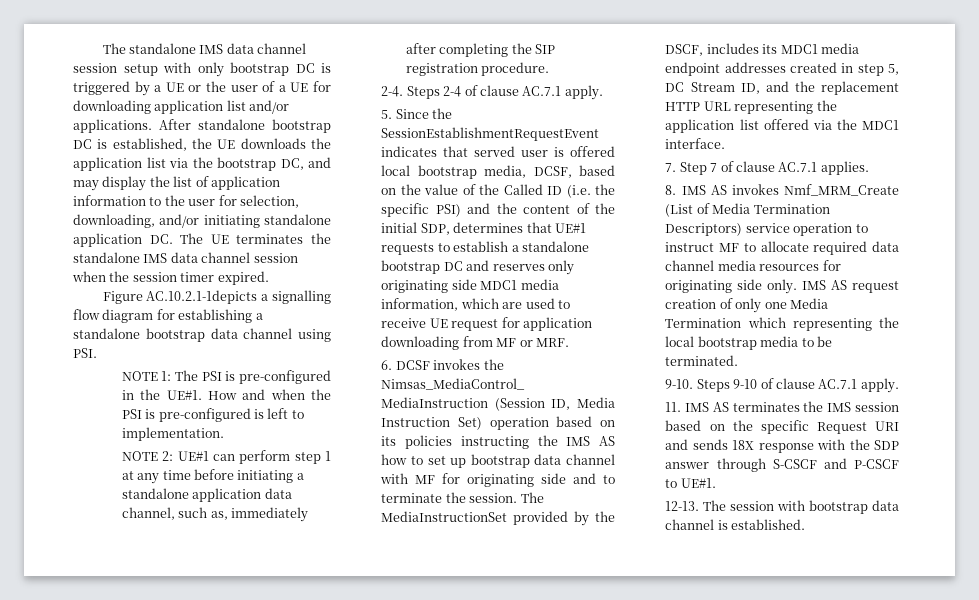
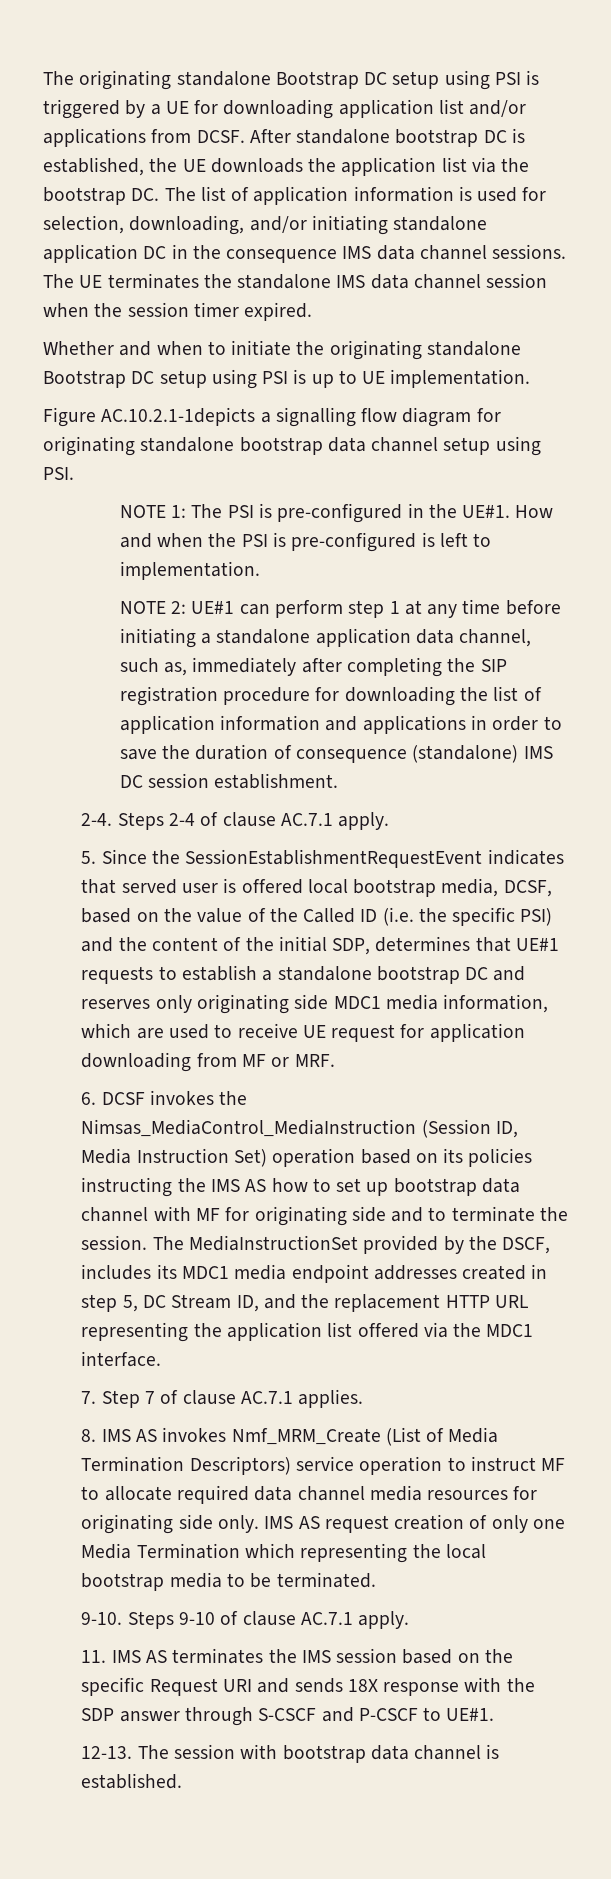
- The standalone IMS data channel session setup with only bootstrap DC is triggered by a UE or the user of a UE for downloading application list and/or applications.
+ The originating standalone Bootstrap DC setup using PSI is triggered by a UE for downloading application list and/or applications from DCSF.
- After standalone bootstrap DC is established, the UE downloads the application list via the bootstrap DC, and may display the list of application information to the user for selection, downloading, and/or initiating standalone application DC. The UE terminates the standalone IMS data channel session when the session timer expired.
+ After standalone bootstrap DC is established, the UE downloads the application list via the bootstrap DC. The list of application information is used for selection, downloading, and/or initiating standalone application DC in the consequence IMS data channel sessions. The UE terminates the standalone IMS data channel session when the session timer expired.
+ Whether and when to initiate the originating standalone Bootstrap DC setup using PSI is up to UE implementation.
- Figure AC.10.2.1-1depicts a signalling flow diagram for establishing a standalone bootstrap data channel using PSI.
+ Figure AC.10.2.1-1depicts a signalling flow diagram for originating standalone bootstrap data channel setup using PSI.
- NOTE 2: UE#1 can perform step 1 at any time before initiating a standalone application data channel, such as, immediately after completing the SIP registration procedure.
+ NOTE 2: UE#1 can perform step 1 at any time before initiating a standalone application data channel, such as, immediately after completing the SIP registration procedure for downloading the list of application information and applications in order to save the duration of consequence (standalone) IMS DC session establishment.

